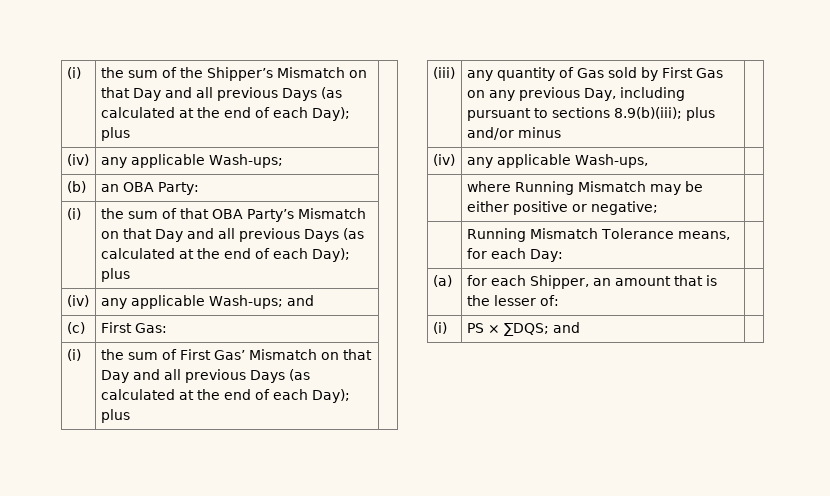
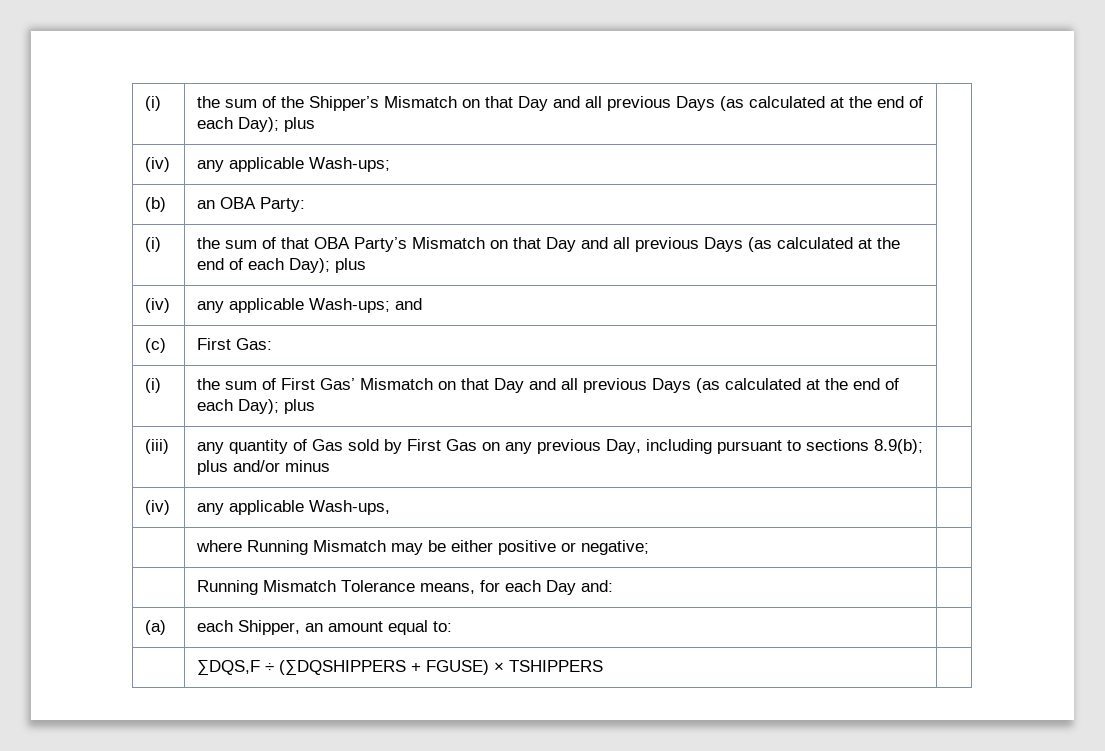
- (iii) | any quantity of Gas sold by First Gas on any previous Day, including pursuant to sections 8.9(b)(iii); plus and/or minus |
+ (iii) | any quantity of Gas sold by First Gas on any previous Day, including pursuant to sections 8.9(b); plus and/or minus |
- | Running Mismatch Tolerance means, for each Day: |
+ | Running Mismatch Tolerance means, for each Day and: |
- (a) | for each Shipper, an amount that is the lesser of: |
- (i) | PS × ∑DQS; and |
+ (a) | each Shipper, an amount equal to: |
+ | ∑DQS,F ÷ (∑DQSHIPPERS + FGUSE) × TSHIPPERS |

